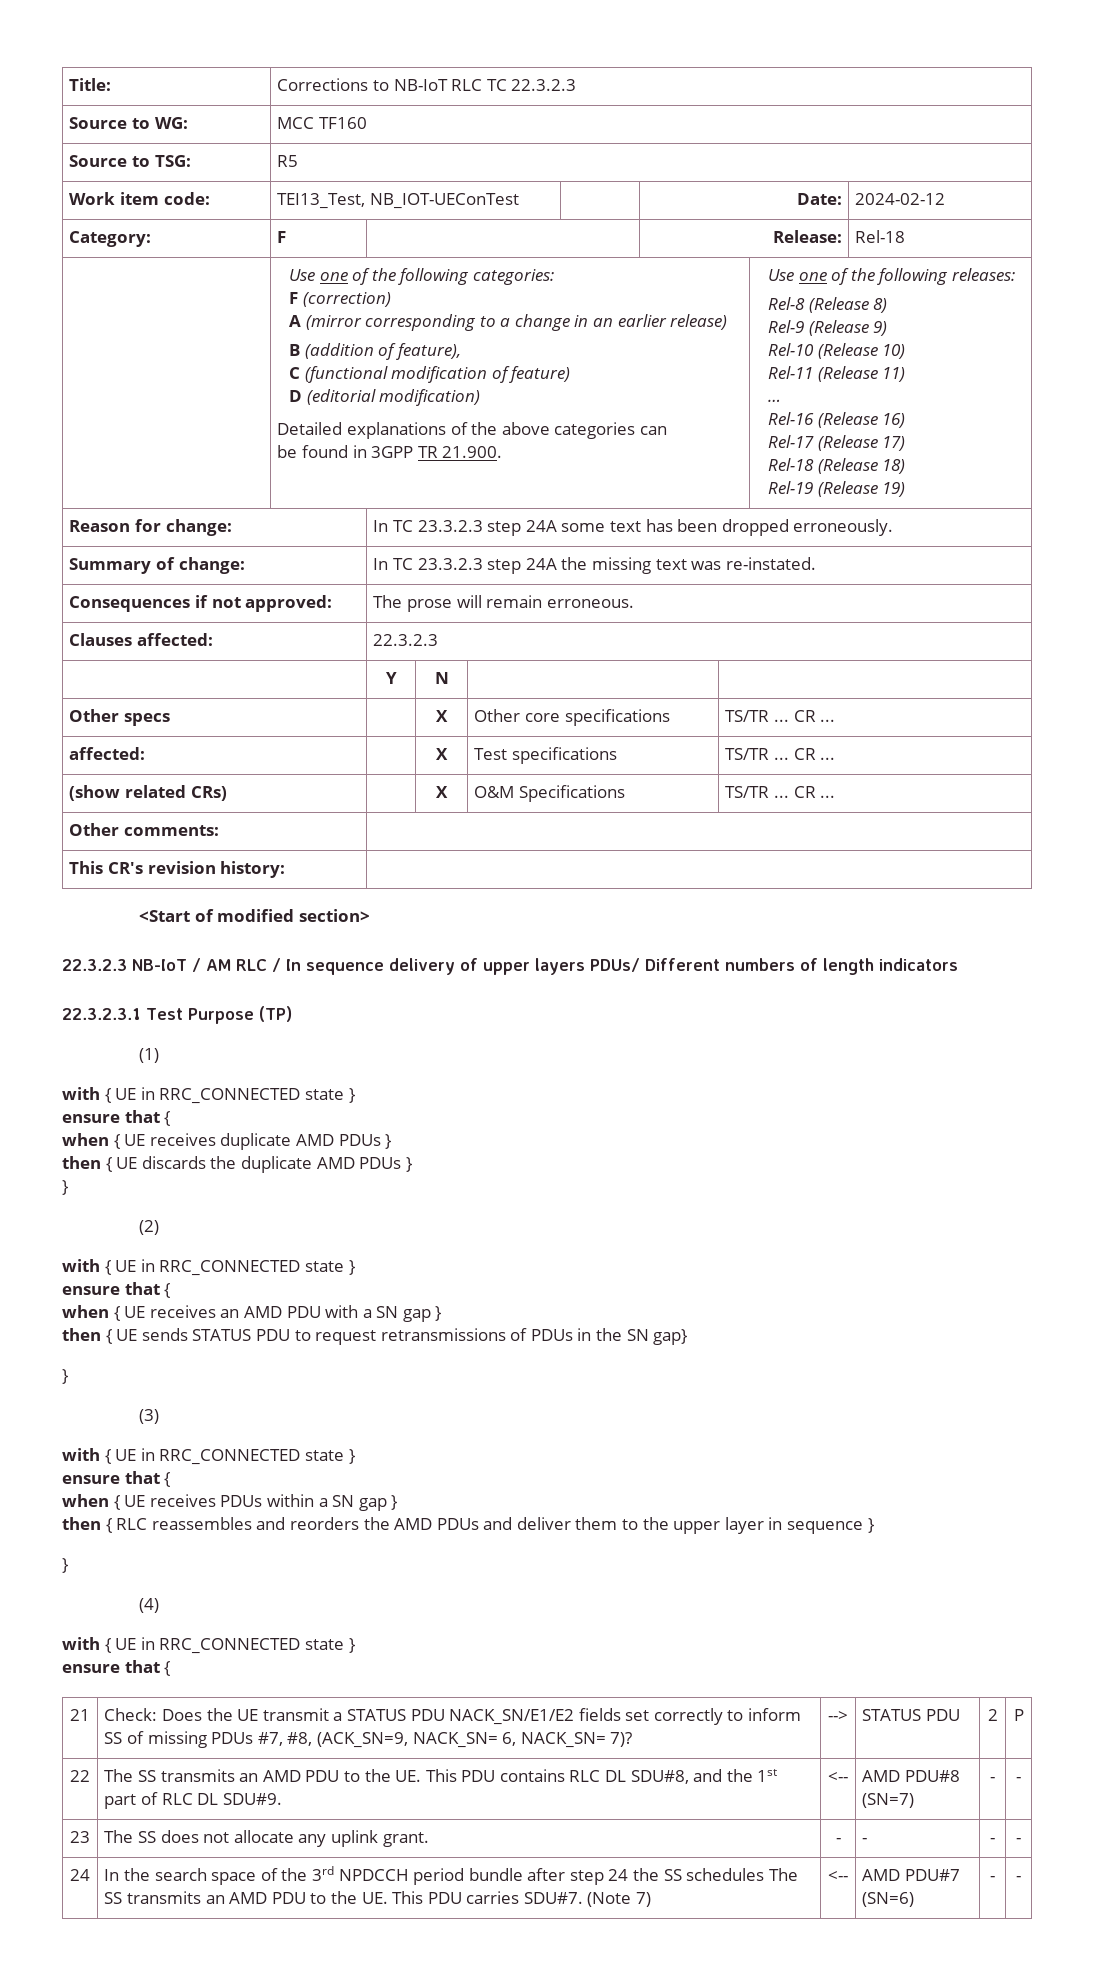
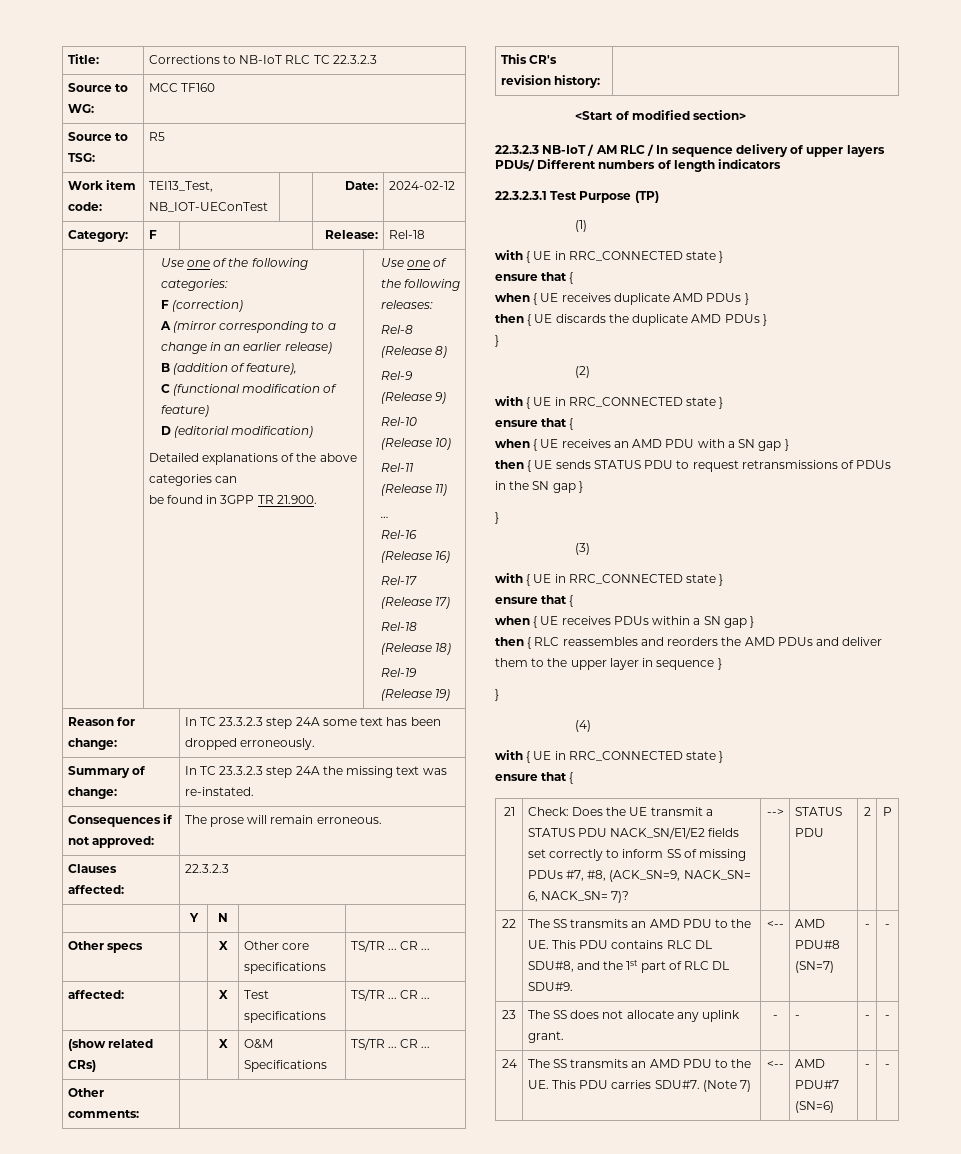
- then { UE sends STATUS PDU to request retransmissions of PDUs in the SN gap}
+ then { UE sends STATUS PDU to request retransmissions of PDUs in the SN gap }
- 24 | In the search space of the 3rd NPDCCH period bundle after step 24 the SS schedules The SS transmits an AMD PDU to the UE. This PDU carries SDU#7. (Note 7) | <-- | AMD PDU#7 (SN=6) | - | -
+ 24 | The SS transmits an AMD PDU to the UE. This PDU carries SDU#7. (Note 7) | <-- | AMD PDU#7 (SN=6) | - | -

